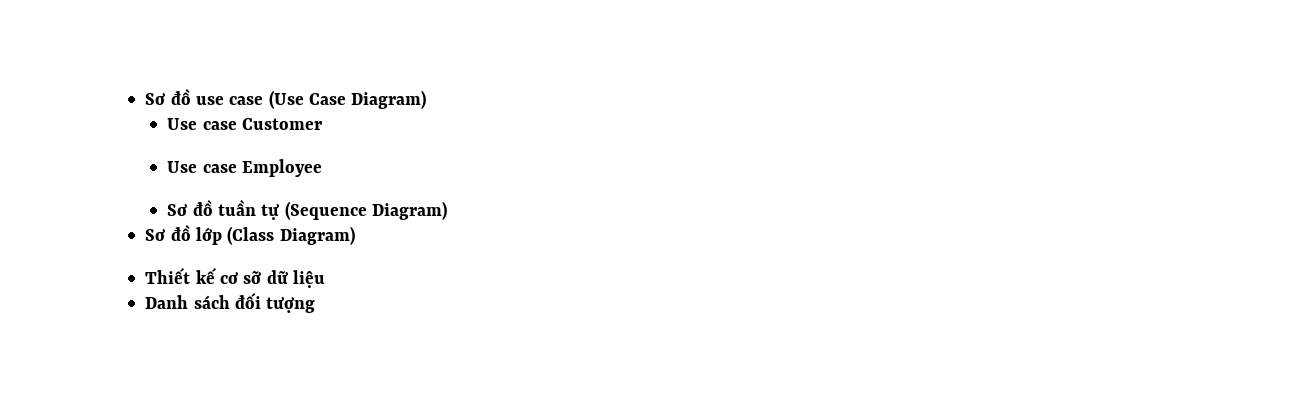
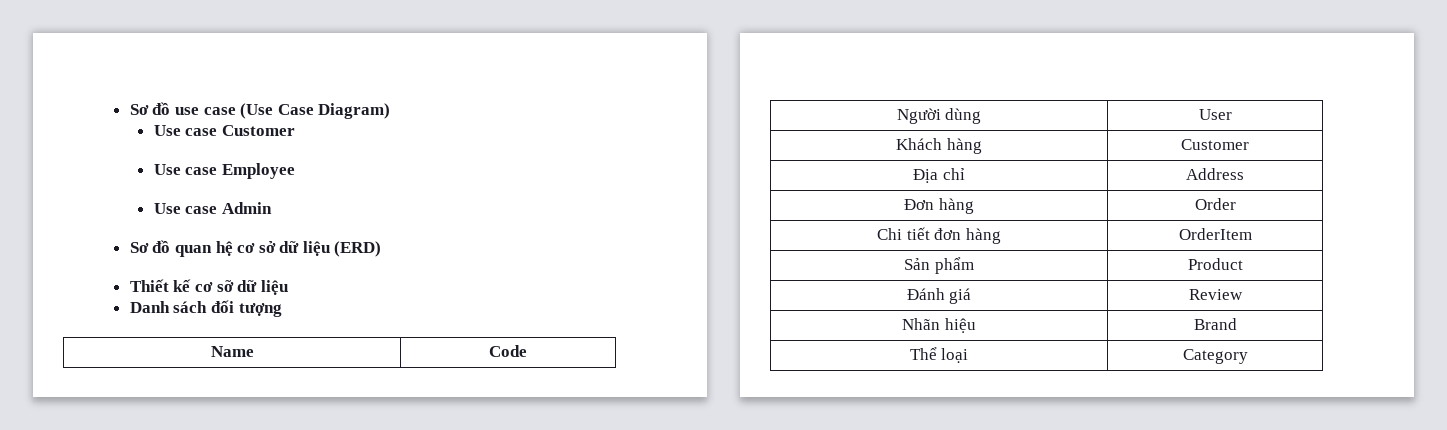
- Sơ đồ tuần tự (Sequence Diagram)
- Sơ đồ lớp (Class Diagram)
+ Use case Admin
+ Sơ đồ quan hệ cơ sở dữ liệu (ERD)
+ Name | Code
+ Người dùng | User
+ Khách hàng | Customer
+ Địa chỉ | Address
+ Đơn hàng | Order
+ Chi tiết đơn hàng | OrderItem
+ Sản phẩm | Product
+ Đánh giá | Review
+ Nhãn hiệu | Brand
+ Thể loại | Category

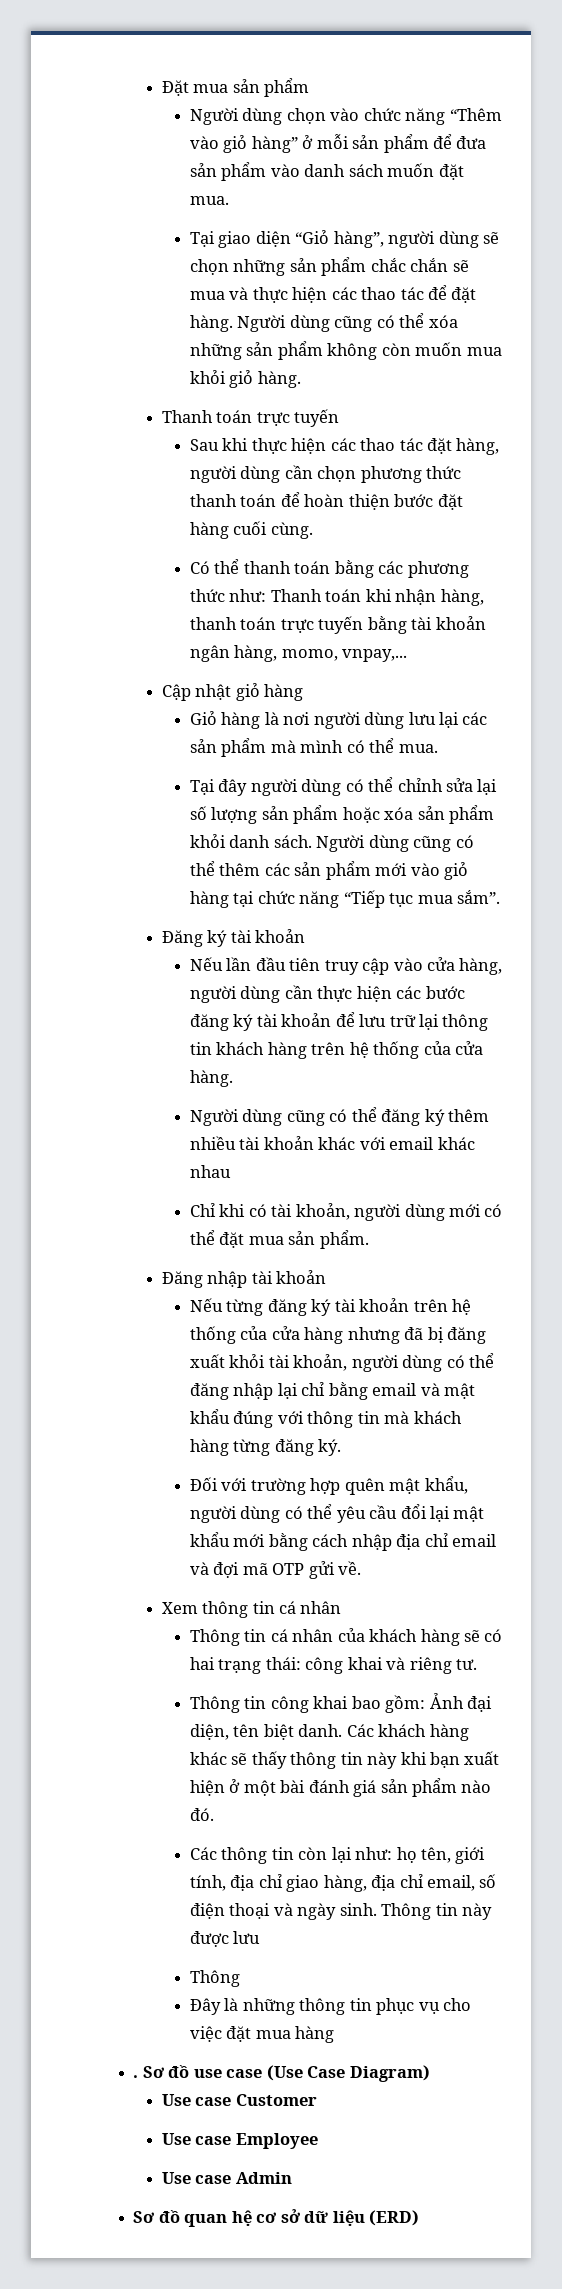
+ Đặt mua sản phẩm
+ Người dùng chọn vào chức năng “Thêm vào giỏ hàng” ở mỗi sản phẩm để đưa sản phẩm vào danh sách muốn đặt mua.
+ Tại giao diện “Giỏ hàng”, người dùng sẽ chọn những sản phẩm chắc chắn sẽ mua và thực hiện các thao tác để đặt hàng. Người dùng cũng có thể xóa những sản phẩm không còn muốn mua khỏi giỏ hàng.
+ Thanh toán trực tuyến
+ Sau khi thực hiện các thao tác đặt hàng, người dùng cần chọn phương thức thanh toán để hoàn thiện bước đặt hàng cuối cùng.
+ Có thể thanh toán bằng các phương thức như: Thanh toán khi nhận hàng, thanh toán trực tuyến bằng tài khoản ngân hàng, momo, vnpay,...
+ Cập nhật giỏ hàng
+ Giỏ hàng là nơi người dùng lưu lại các sản phẩm mà mình có thể mua.
+ Tại đây người dùng có thể chỉnh sửa lại số lượng sản phẩm hoặc xóa sản phẩm khỏi danh sách. Người dùng cũng có thể thêm các sản phẩm mới vào giỏ hàng tại chức năng “Tiếp tục mua sắm”.
+ Đăng ký tài khoản
+ Nếu lần đầu tiên truy cập vào cửa hàng, người dùng cần thực hiện các bước đăng ký tài khoản để lưu trữ lại thông tin khách hàng trên hệ thống của cửa hàng.
+ Người dùng cũng có thể đăng ký thêm nhiều tài khoản khác với email khác nhau
+ Chỉ khi có tài khoản, người dùng mới có thể đặt mua sản phẩm.
+ Đăng nhập tài khoản
+ Nếu từng đăng ký tài khoản trên hệ thống của cửa hàng nhưng đã bị đăng xuất khỏi tài khoản, người dùng có thể đăng nhập lại chỉ bằng email và mật khẩu đúng với thông tin mà khách hàng từng đăng ký.
+ Đối với trường hợp quên mật khẩu, người dùng có thể yêu cầu đổi lại mật khẩu mới bằng cách nhập địa chỉ email và đợi mã OTP gửi về.
+ Xem thông tin cá nhân
+ Thông tin cá nhân của khách hàng sẽ có hai trạng thái: công khai và riêng tư.
+ Thông tin công khai bao gồm: Ảnh đại diện, tên biệt danh. Các khách hàng khác sẽ thấy thông tin này khi bạn xuất hiện ở một bài đánh giá sản phẩm nào đó.
+ Các thông tin còn lại như: họ tên, giới tính, địa chỉ giao hàng, địa chỉ email, số điện thoại và ngày sinh. Thông tin này được lưu
+ Thông
+ Đây là những thông tin phục vụ cho việc đặt mua hàng
+ .
- Thiết kế cơ sỡ dữ liệu
- Danh sách đối tượng
- Name | Code
- Người dùng | User
- Khách hàng | Customer
- Địa chỉ | Address
- Đơn hàng | Order
- Chi tiết đơn hàng | OrderItem
- Sản phẩm | Product
- Đánh giá | Review
- Nhãn hiệu | Brand
- Thể loại | Category

